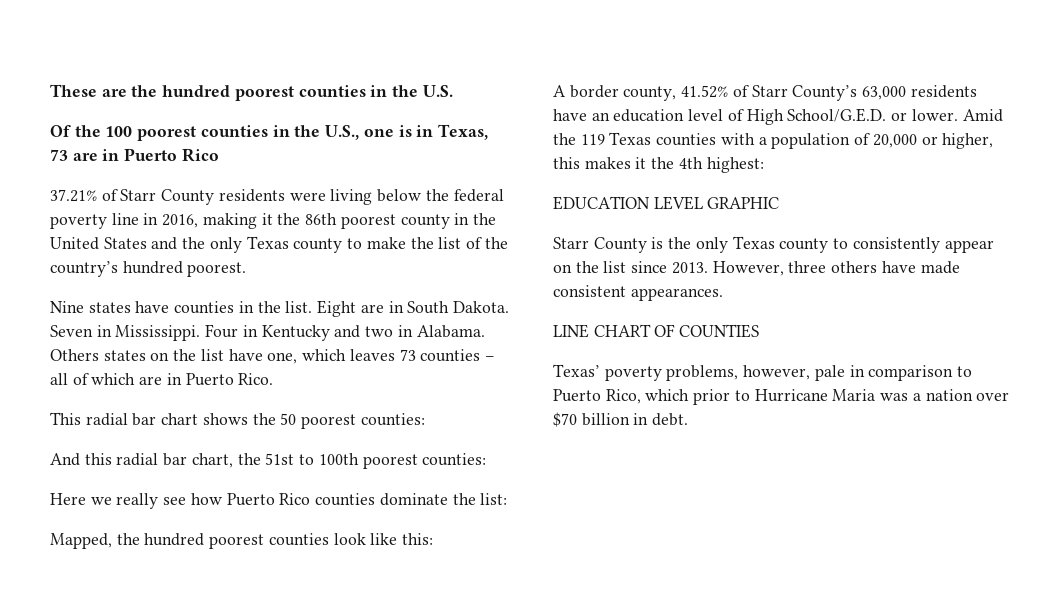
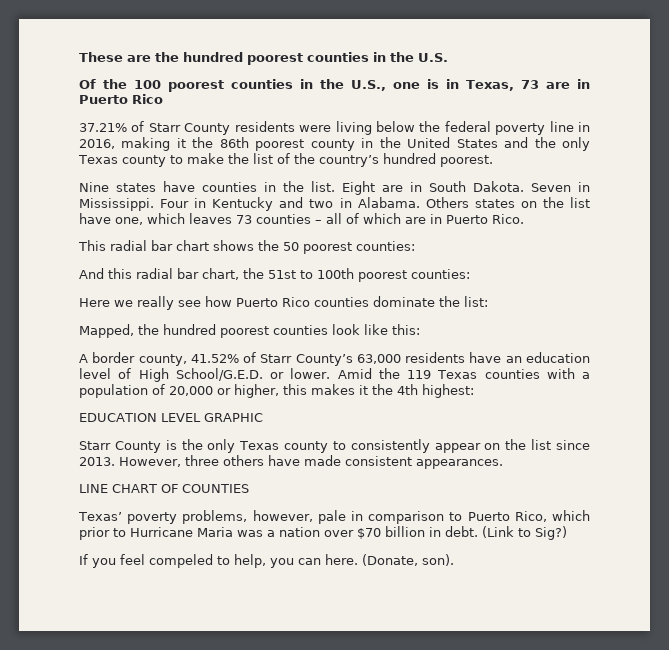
+ (Link to Sig?)
+ If you feel compeled to help, you can here. (Donate, son).

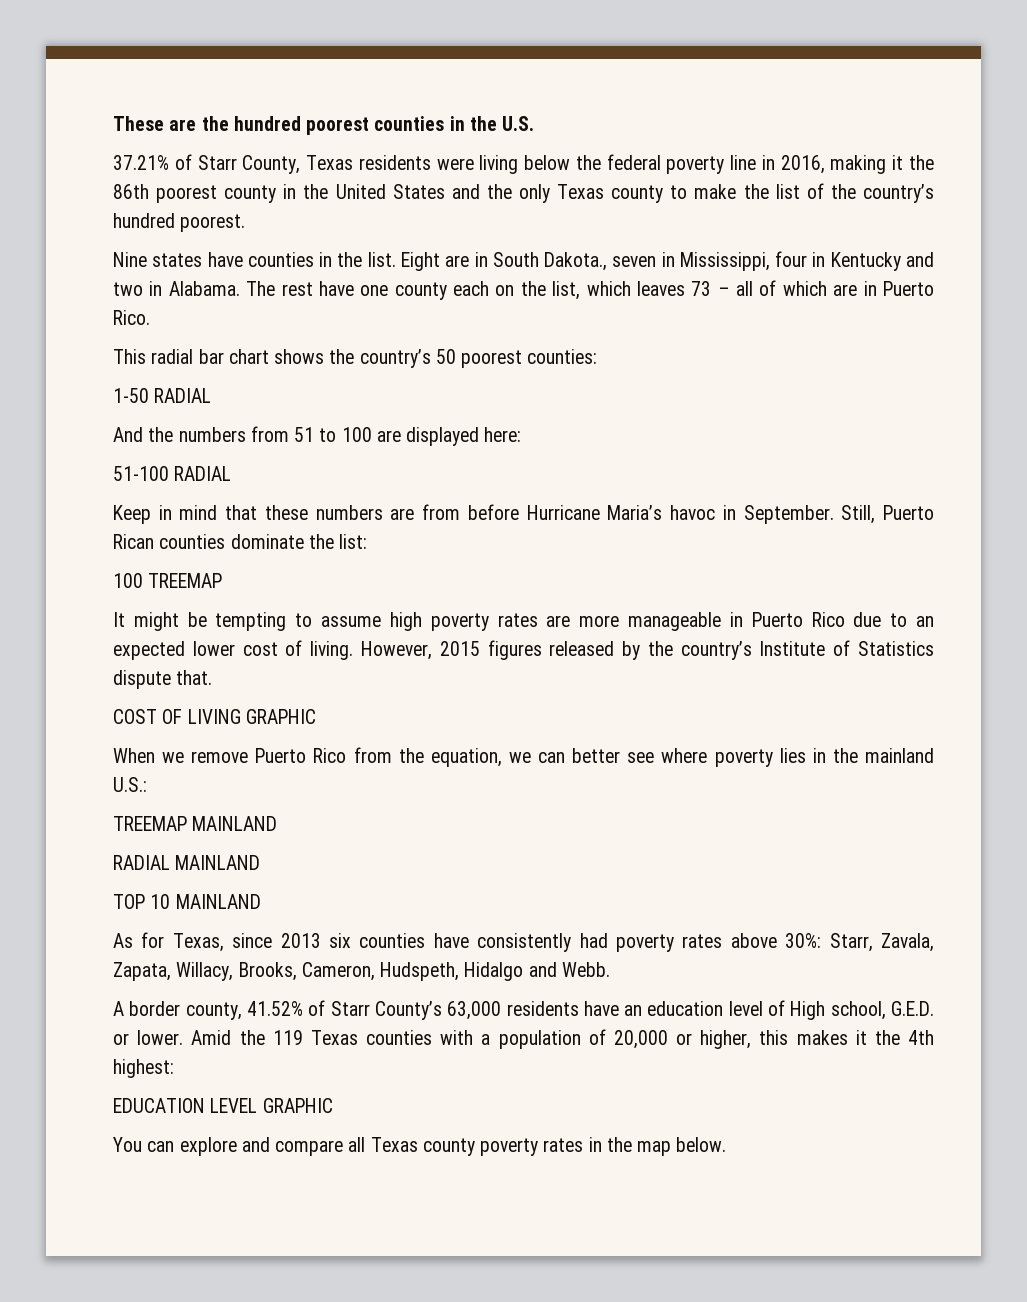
- Of the 100 poorest counties in the U.S., one is in Texas, 73 are in Puerto Rico
- 37.21% of Starr County residents were living below the federal poverty line in 2016, making it the 86th poorest county in the United States and the only Texas county to make the list of the country’s hundred poorest.
+ 37.21% of Starr County, Texas residents were living below the federal poverty line in 2016, making it the 86th poorest county in the United States and the only Texas county to make the list of the country’s hundred poorest.
- Eight are in South Dakota. Seven in Mississippi. Four in Kentucky and two in Alabama.
+ Eight are in South Dakota., seven in Mississippi, four in Kentucky and two in Alabama.
- Others states on the list have one, which leaves 73 counties – all of which are in Puerto Rico.
+ The rest have one county each on the list, which leaves 73 – all of which are in Puerto Rico.
- This radial bar chart shows the 50 poorest counties:
+ This radial bar chart shows the country’s 50 poorest counties:
+ 1-50 RADIAL
- And this radial bar chart, the 51st to 100th poorest counties:
- Here we really see how Puerto Rico counties dominate the list:
- Mapped, the hundred poorest counties look like this:
+ And the numbers from 51 to 100 are displayed here:
+ 51-100 RADIAL
+ Keep in mind that these numbers are from before Hurricane Maria’s havoc in September. Still, Puerto Rican counties dominate the list:
+ 100 TREEMAP
+ It might be tempting to assume high poverty rates are more manageable in Puerto Rico due to an expected lower cost of living. However, 2015 figures released by the country’s Institute of Statistics dispute that.
+ COST OF LIVING GRAPHIC
+ When we remove Puerto Rico from the equation, we can better see where poverty lies in the mainland U.S.:
+ TREEMAP MAINLAND
+ RADIAL MAINLAND
+ TOP 10 MAINLAND
+ As for Texas, since 2013 six counties have consistently had poverty rates above 30%: Starr, Zavala, Zapata, Willacy, Brooks, Cameron, Hudspeth, Hidalgo and Webb.
- A border county, 41.52% of Starr County’s 63,000 residents have an education level of High School/G.E.D. or lower.
+ A border county, 41.52% of Starr County’s 63,000 residents have an education level of High school, G.E.D. or lower.
- Starr County is the only Texas county to consistently appear on the list since 2013. However, three others have made consistent appearances.
- LINE CHART OF COUNTIES
- Texas’ poverty problems, however, pale in comparison to Puerto Rico, which prior to Hurricane Maria was a nation over $70 billion in debt. (Link to Sig?)
- If you feel compeled to help, you can here. (Donate, son).
+ You can explore and compare all Texas county poverty rates in the map below.

